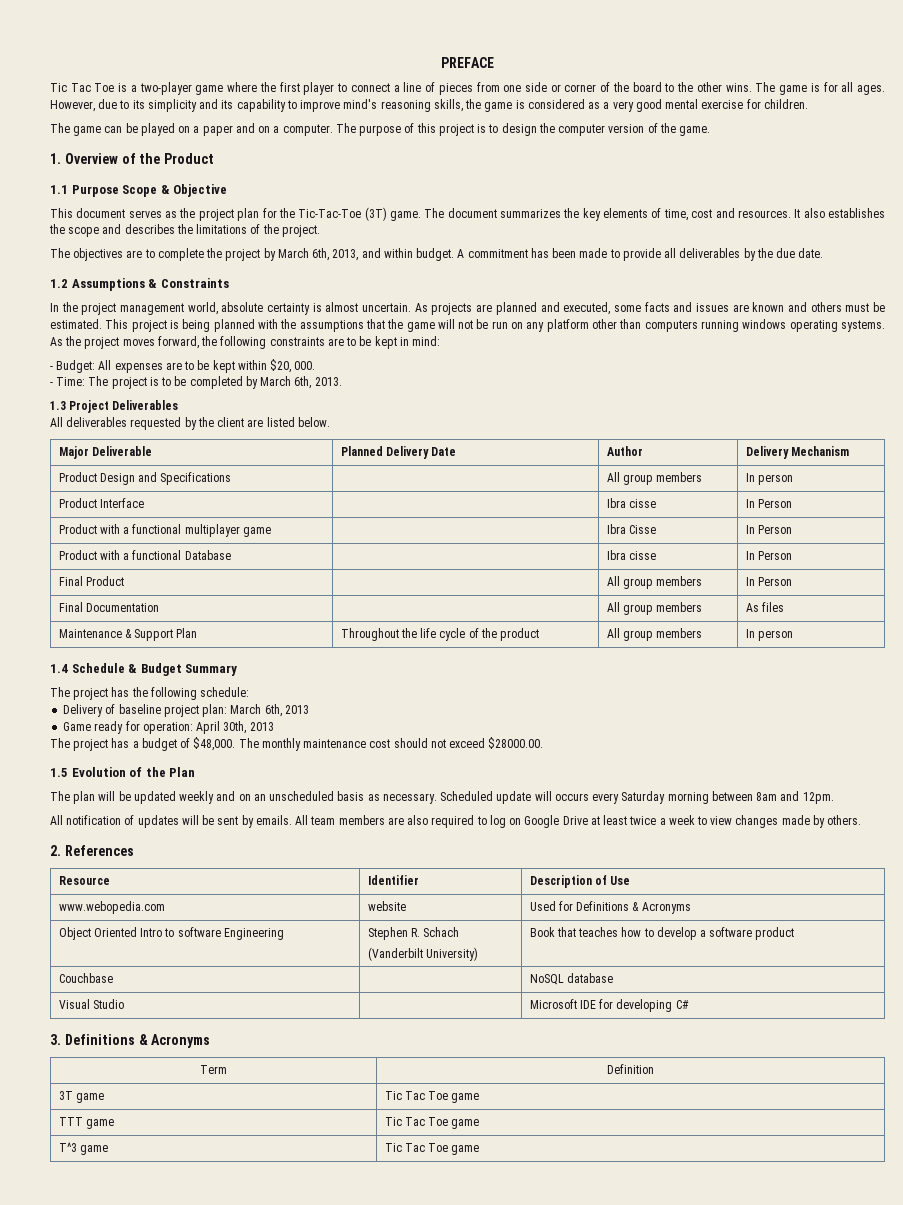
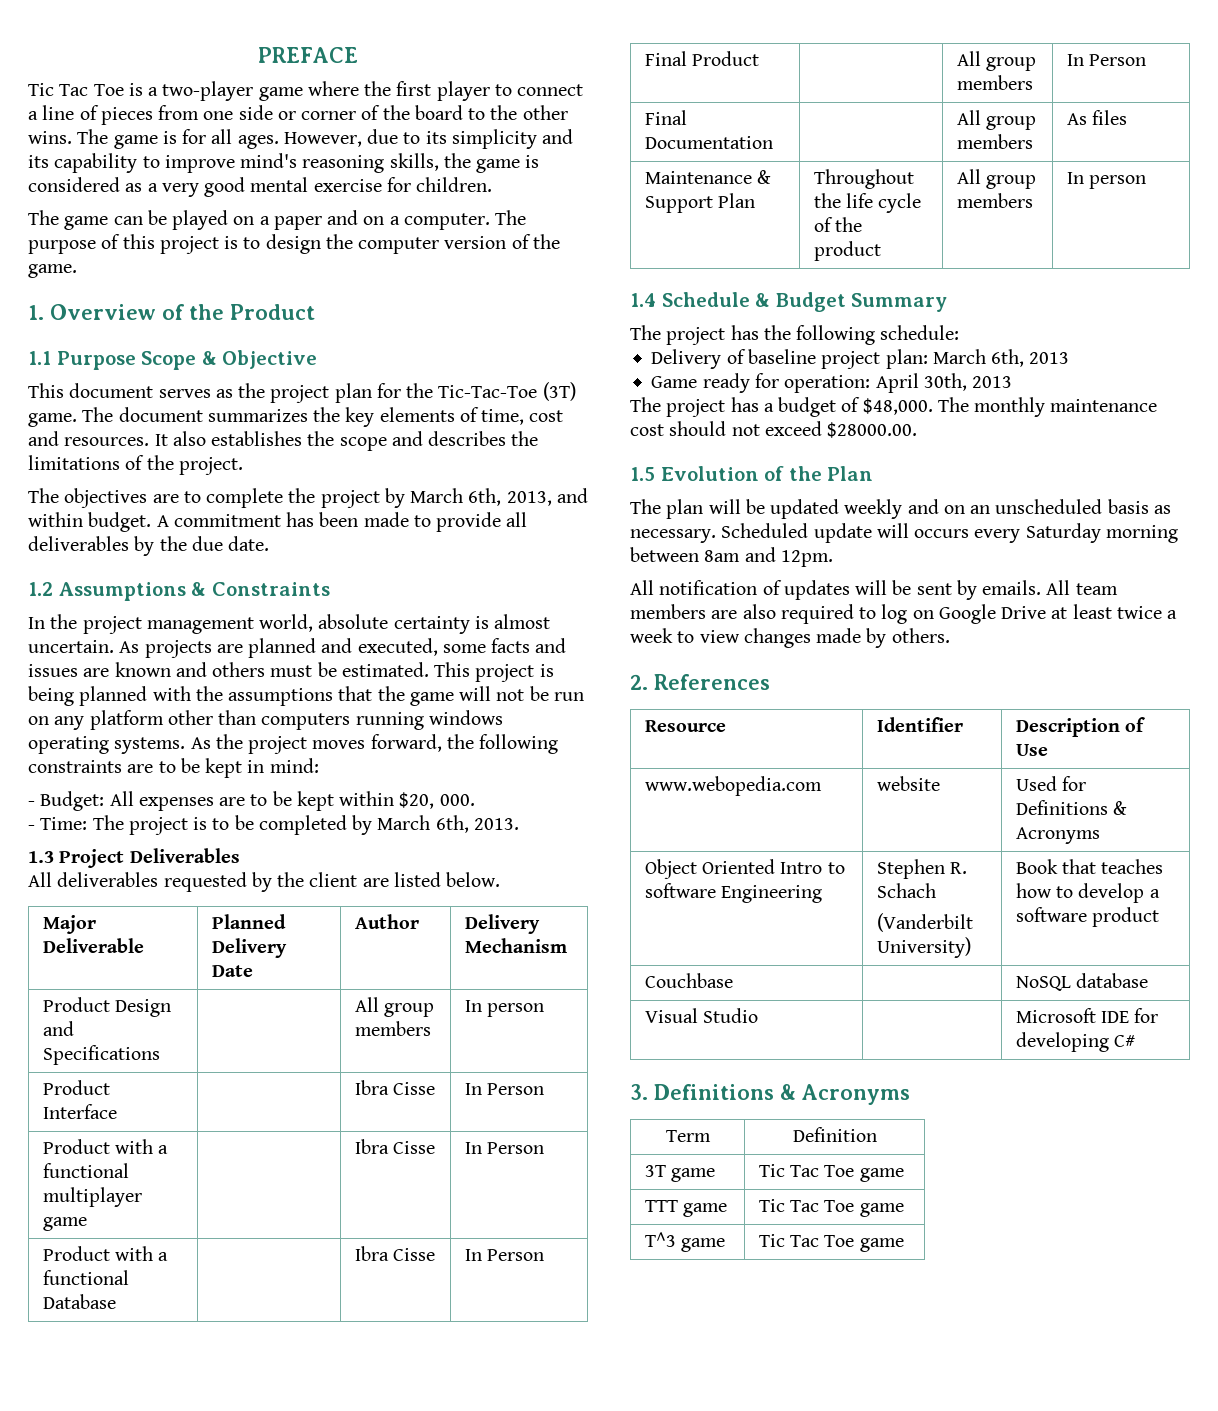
- Product Interface | | Ibra cisse | In Person
+ Product Interface | | Ibra Cisse | In Person
- Product with a functional Database | | Ibra cisse | In Person
+ Product with a functional Database | | Ibra Cisse | In Person

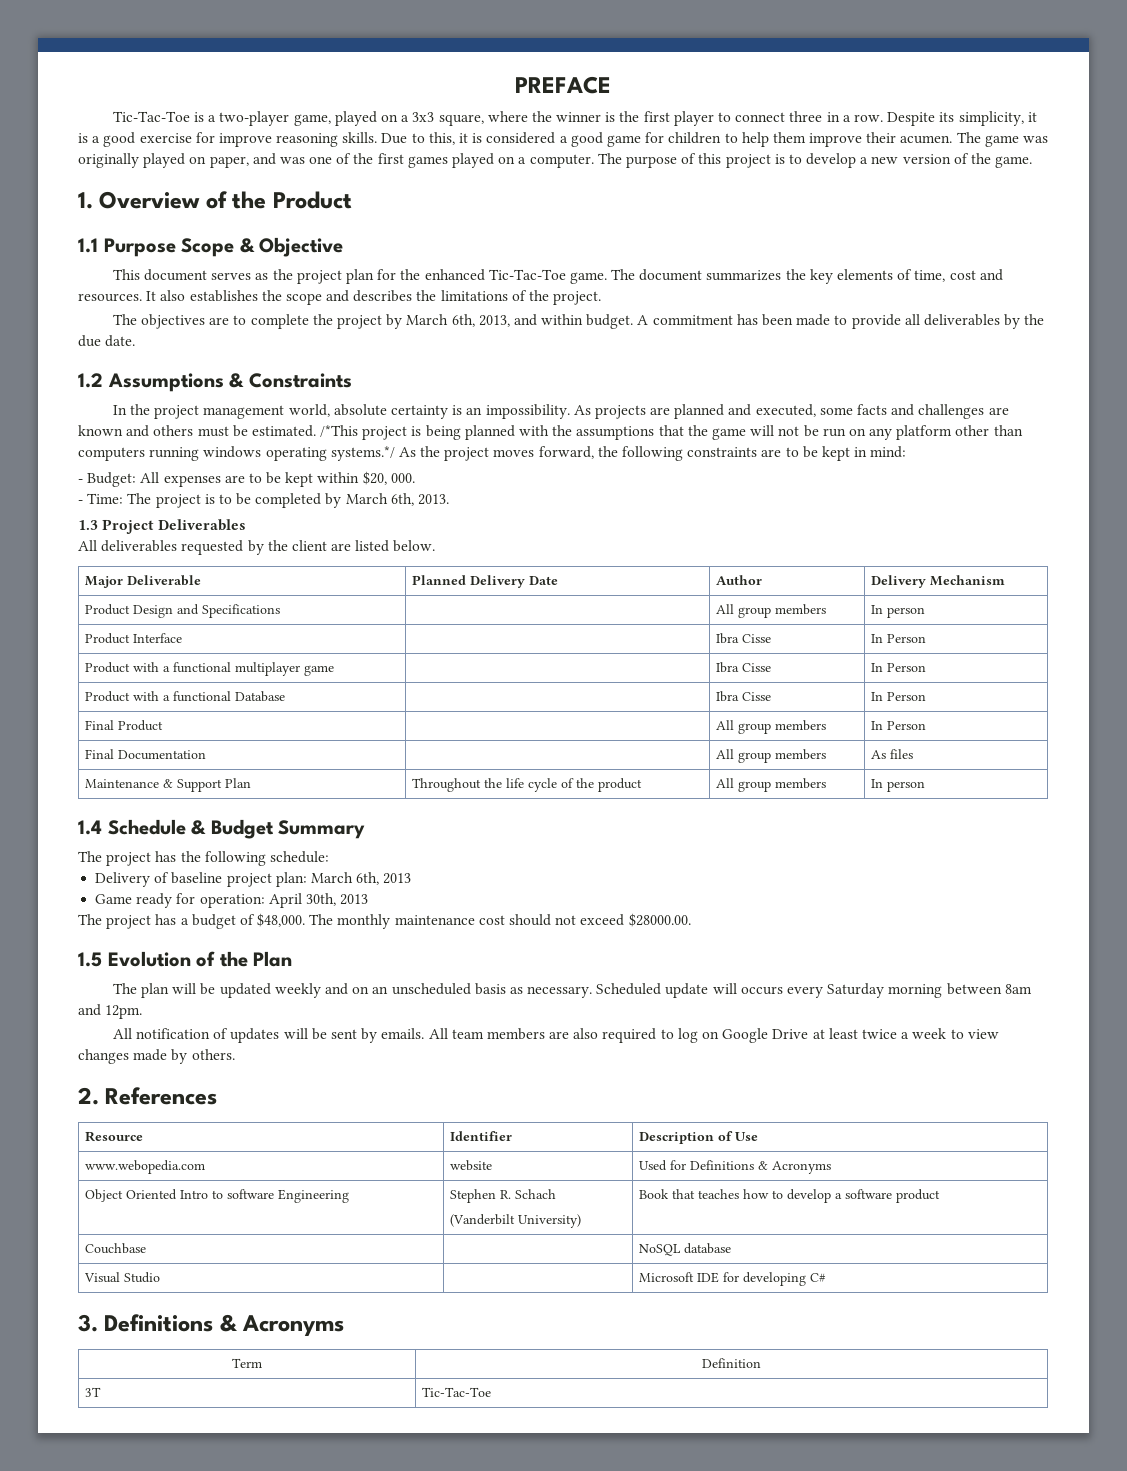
- Tic Tac Toe is a two-player game where the first player to connect a line of pieces from one side or corner of the board to the other wins. The game is for all ages. However, due to its simplicity and its capability to improve mind's reasoning skills, the game is considered as a very good mental exercise for children.
- The game can be played on a paper and on a computer.
+ Tic-Tac-Toe is a two-player game, played on a 3x3 square, where the winner is the first player to connect three in a row. Despite its simplicity, it is a good exercise for improve reasoning skills. Due to this, it is considered a good game for children to help them improve their acumen. The game was originally played on paper, and was one of the first games played on a computer.
- The purpose of this project is to design the computer version of the game.
+ The purpose of this project is to develop a new version of the game.
- This document serves as the project plan for the Tic-Tac-Toe (3T) game.
+ This document serves as the project plan for the enhanced Tic-Tac-Toe game.
- In the project management world, absolute certainty is almost uncertain.
+ In the project management world, absolute certainty is an impossibility.
- As projects are planned and executed, some facts and issues are known and others must be estimated.
+ As projects are planned and executed, some facts and challenges are known and others must be estimated.
- This project is being planned with the assumptions that the game will not be run on any platform other than computers running windows operating systems. As the project moves forward, the following constraints are to be kept in mind:
+ /*This project is being planned with the assumptions that the game will not be run on any platform other than computers running windows operating systems.*/ As the project moves forward, the following constraints are to be kept in mind:
- 3T game | Tic Tac Toe game
- TTT game | Tic Tac Toe game
- T^3 game | Tic Tac Toe game
+ 3T | Tic-Tac-Toe

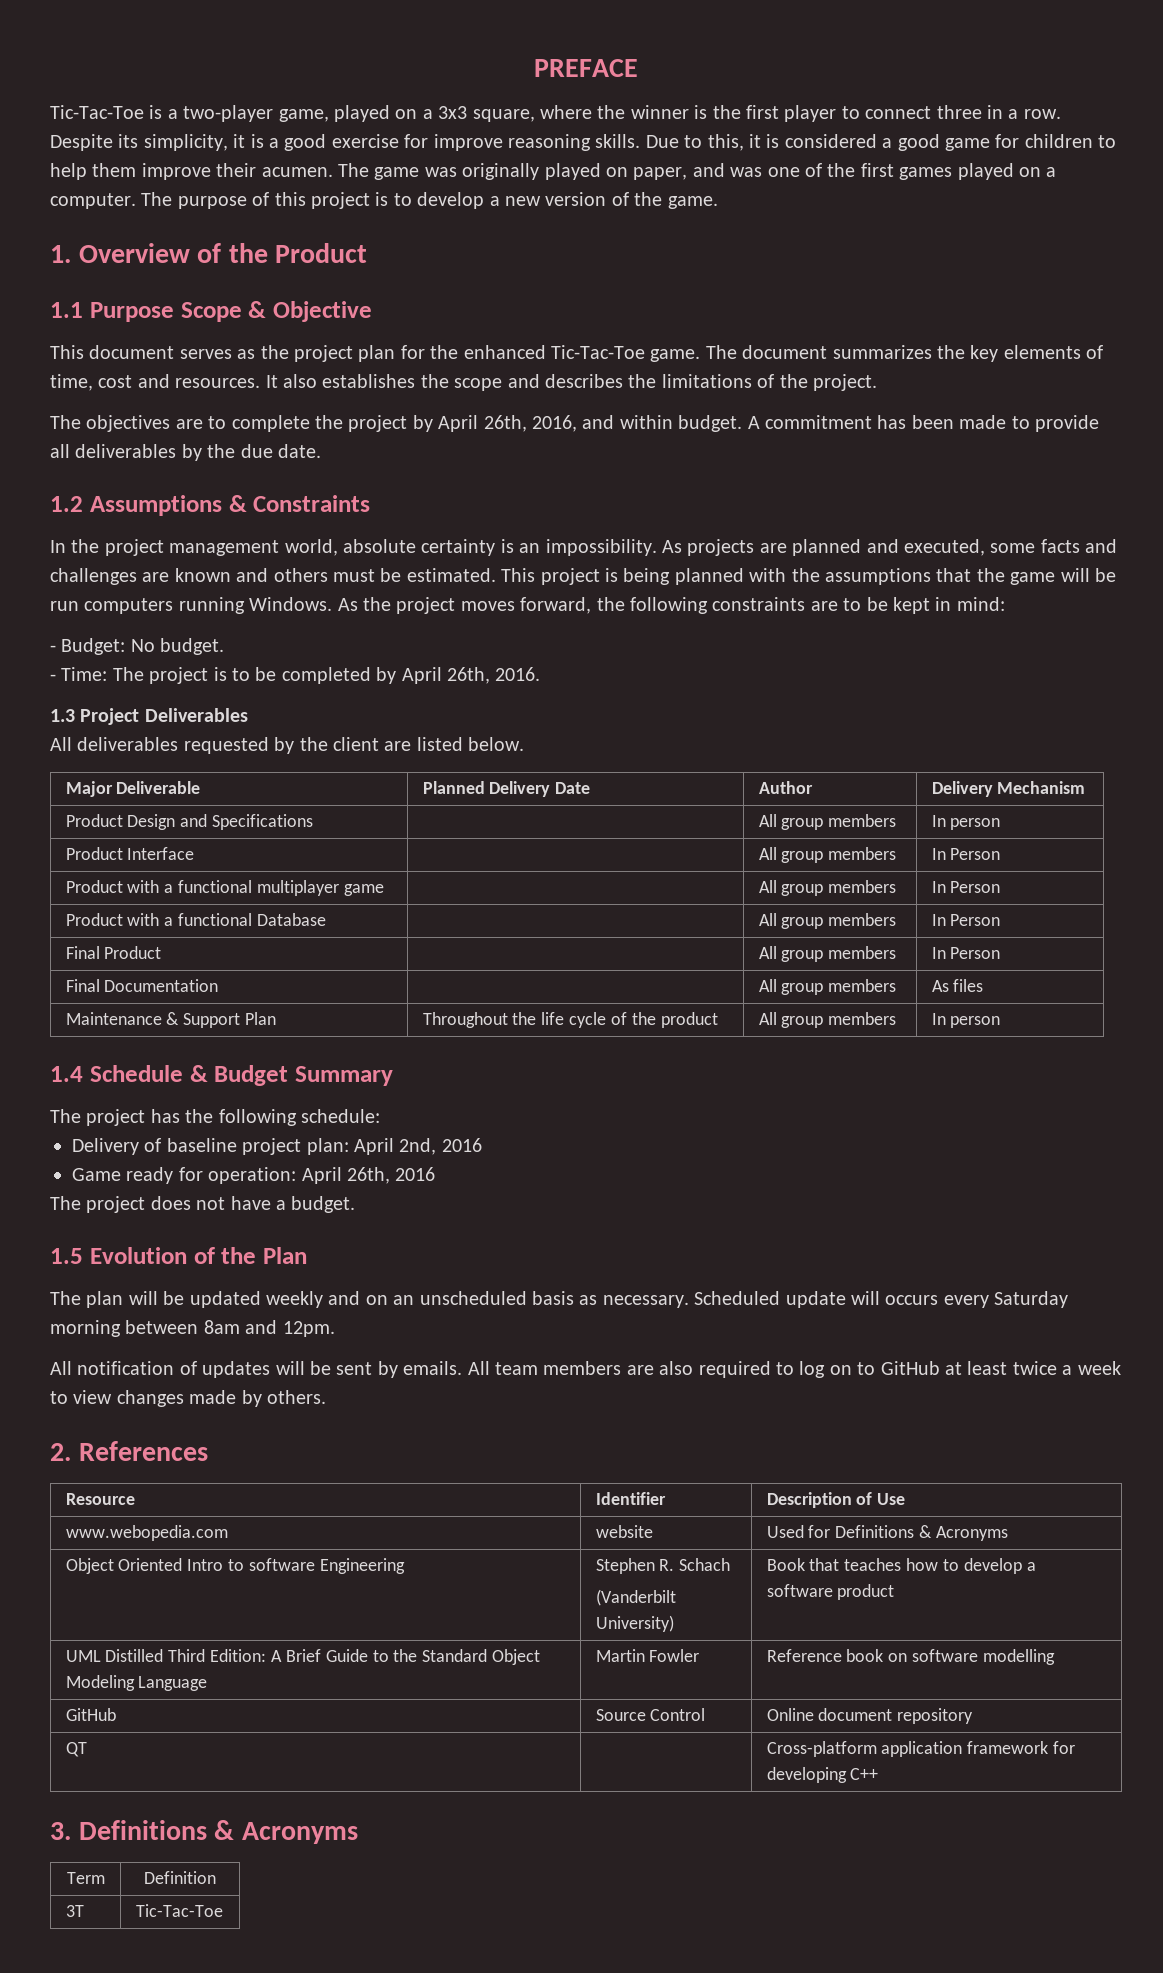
- The objectives are to complete the project by March 6th, 2013, and within budget.
+ The objectives are to complete the project by April 26th, 2016, and within budget.
- /*This project is being planned with the assumptions that the game will not be run on any platform other than computers running windows operating systems.*/ As the project moves forward, the following constraints are to be kept in mind:
+ This project is being planned with the assumptions that the game will be run computers running Windows. As the project moves forward, the following constraints are to be kept in mind:
- - Budget: All expenses are to be kept within $20, 000.
+ - Budget: No budget.
- - Time: The project is to be completed by March 6th, 2013.
+ - Time: The project is to be completed by April 26th, 2016.
- Product Interface | | Ibra Cisse | In Person
+ Product Interface | | All group members | In Person
- Product with a functional multiplayer game | | Ibra Cisse | In Person
+ Product with a functional multiplayer game | | All group members | In Person
- Product with a functional Database | | Ibra Cisse | In Person
+ Product with a functional Database | | All group members | In Person
- Delivery of baseline project plan: March 6th, 2013
+ Delivery of baseline project plan: April 2nd, 2016
- Game ready for operation: April 30th, 2013
- The project has a budget of $48,000. The monthly maintenance cost should not exceed $28000.00.
+ Game ready for operation: April 26th, 2016
+ The project does not have a budget.
- All team members are also required to log on Google Drive at least twice a week to view changes made by others.
+ All team members are also required to log on to GitHub at least twice a week to view changes made by others.
- Couchbase | | NoSQL database
- Visual Studio | | Microsoft IDE for developing C#
+ UML Distilled Third Edition: A Brief Guide to the Standard Object Modeling Language | Martin Fowler | Reference book on software modelling
+ GitHub | Source Control | Online document repository
+ QT | | Cross-platform application framework for developing C++

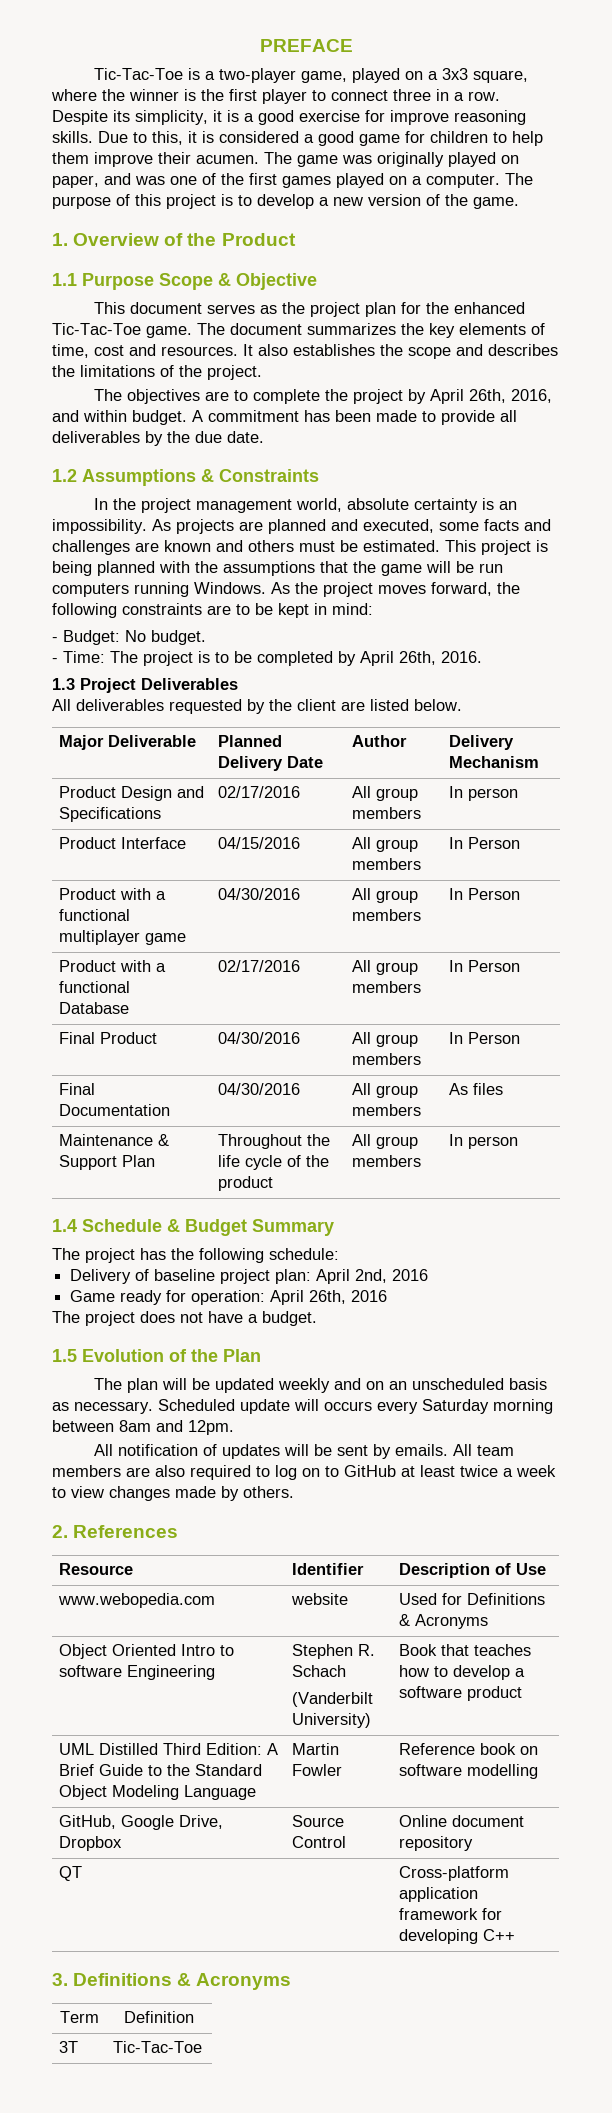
- Product Design and Specifications | | All group members | In person
+ Product Design and Specifications | 02/17/2016 | All group members | In person
- Product Interface | | All group members | In Person
+ Product Interface | 04/15/2016 | All group members | In Person
- Product with a functional multiplayer game | | All group members | In Person
+ Product with a functional multiplayer game | 04/30/2016 | All group members | In Person
- Product with a functional Database | | All group members | In Person
+ Product with a functional Database | 02/17/2016 | All group members | In Person
- Final Product | | All group members | In Person
+ Final Product | 04/30/2016 | All group members | In Person
- Final Documentation | | All group members | As files
+ Final Documentation | 04/30/2016 | All group members | As files
- GitHub | Source Control | Online document repository
+ GitHub, Google Drive, Dropbox | Source Control | Online document repository

